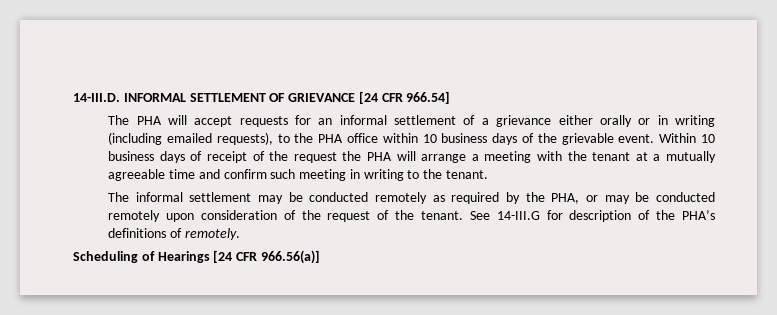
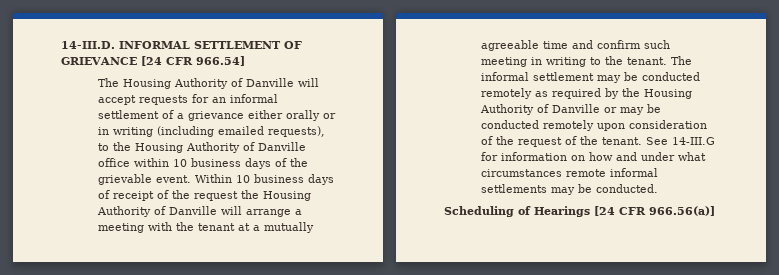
- The PHA will accept requests for an informal settlement of a grievance either orally or in writing (including emailed requests), to the PHA office within 10 business days of the grievable event.
+ The Housing Authority of Danville will accept requests for an informal settlement of a grievance either orally or in writing (including emailed requests), to the Housing Authority of Danville office within 10 business days of the grievable event.
- Within 10 business days of receipt of the request the PHA will arrange a meeting with the tenant at a mutually agreeable time and confirm such meeting in writing to the tenant.
- The informal settlement may be conducted remotely as required by the PHA, or may be conducted remotely upon consideration of the request of the tenant.
+ Within 10 business days of receipt of the request the Housing Authority of Danville will arrange a meeting with the tenant at a mutually agreeable time and confirm such meeting in writing to the tenant. The informal settlement may be conducted remotely as required by the Housing Authority of Danville or may be conducted remotely upon consideration of the request of the tenant.
- See 14-III.G for description of the PHA’s definitions of remotely.
+ See 14-III.G for information on how and under what circumstances remote informal settlements may be conducted.

